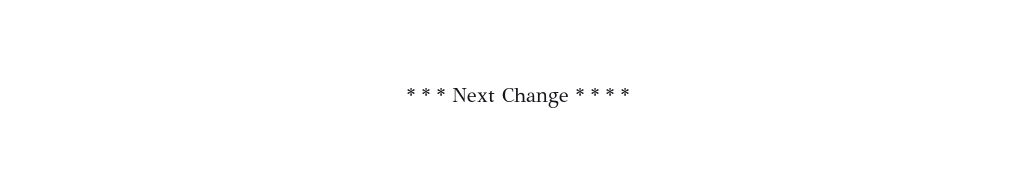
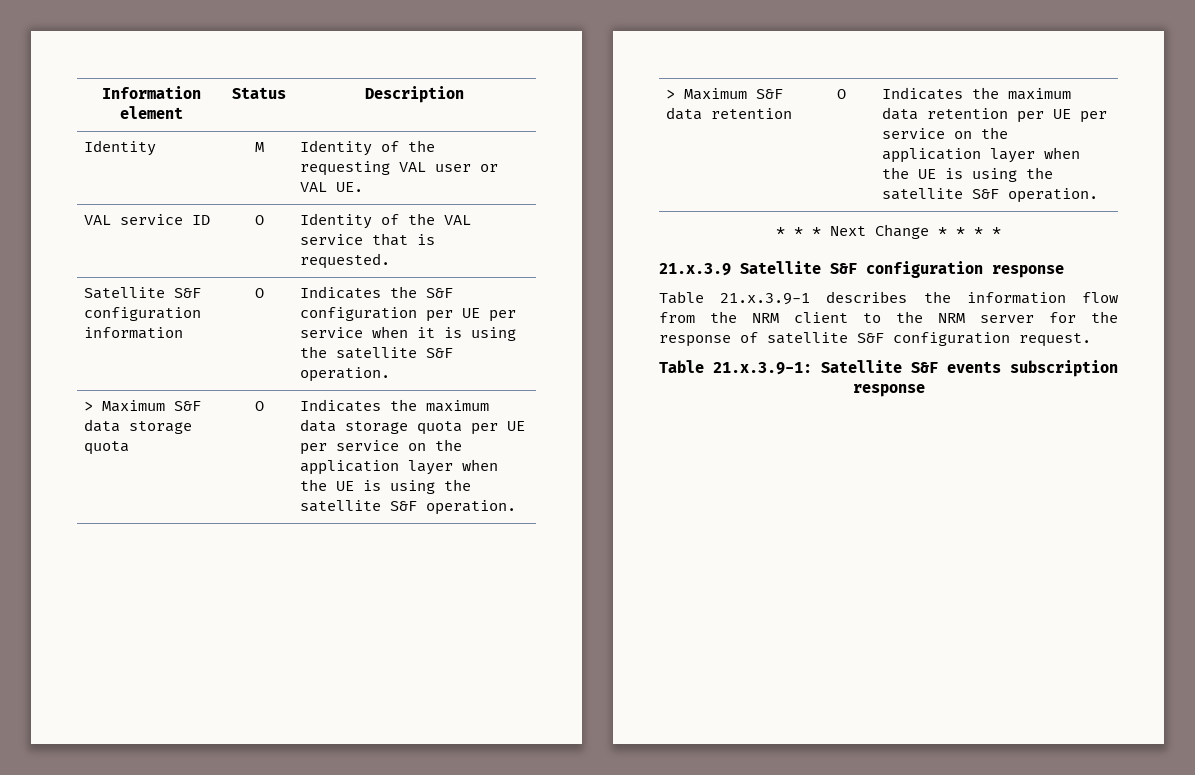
+ Information element | Status | Description
+ Identity | M | Identity of the requesting VAL user or VAL UE.
+ VAL service ID | O | Identity of the VAL service that is requested.
+ Satellite S&F configuration information | O | Indicates the S&F configuration per UE per service when it is using the satellite S&F operation.
+ > Maximum S&F data storage quota | O | Indicates the maximum data storage quota per UE per service on the application layer when the UE is using the satellite S&F operation.
+ > Maximum S&F data retention | O | Indicates the maximum data retention per UE per service on the application layer when the UE is using the satellite S&F operation.
+ 21.x.3.9 Satellite S&F configuration response
+ Table 21.x.3.9-1 describes the information flow from the NRM client to the NRM server for the response of satellite S&F configuration request.
+ Table 21.x.3.9-1: Satellite S&F events subscription response

